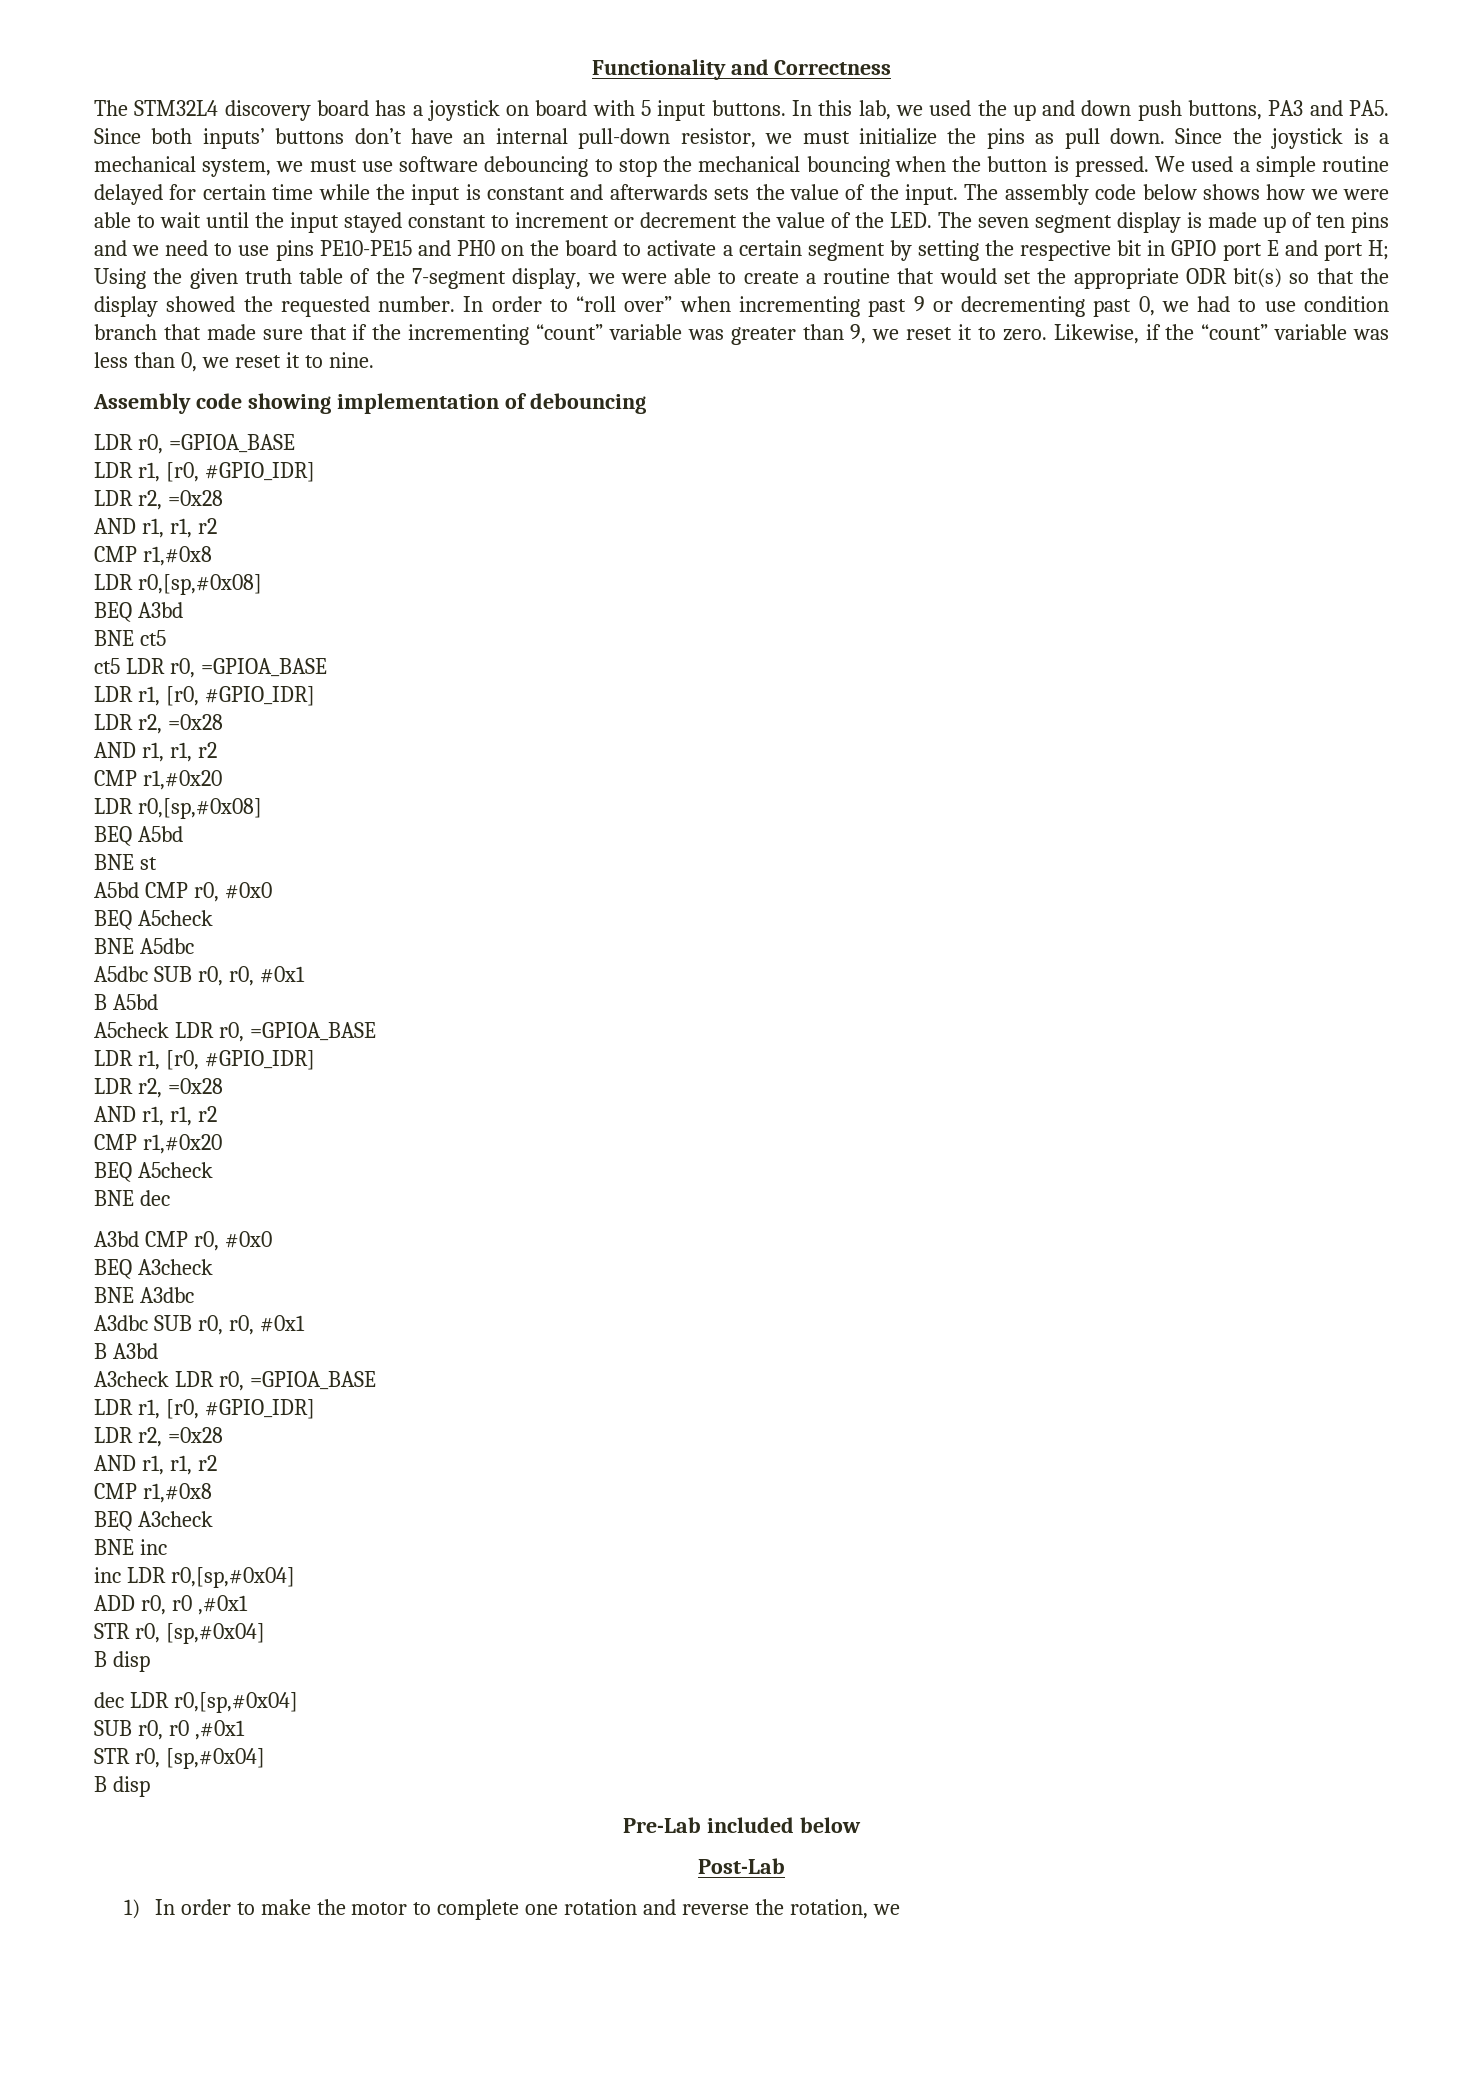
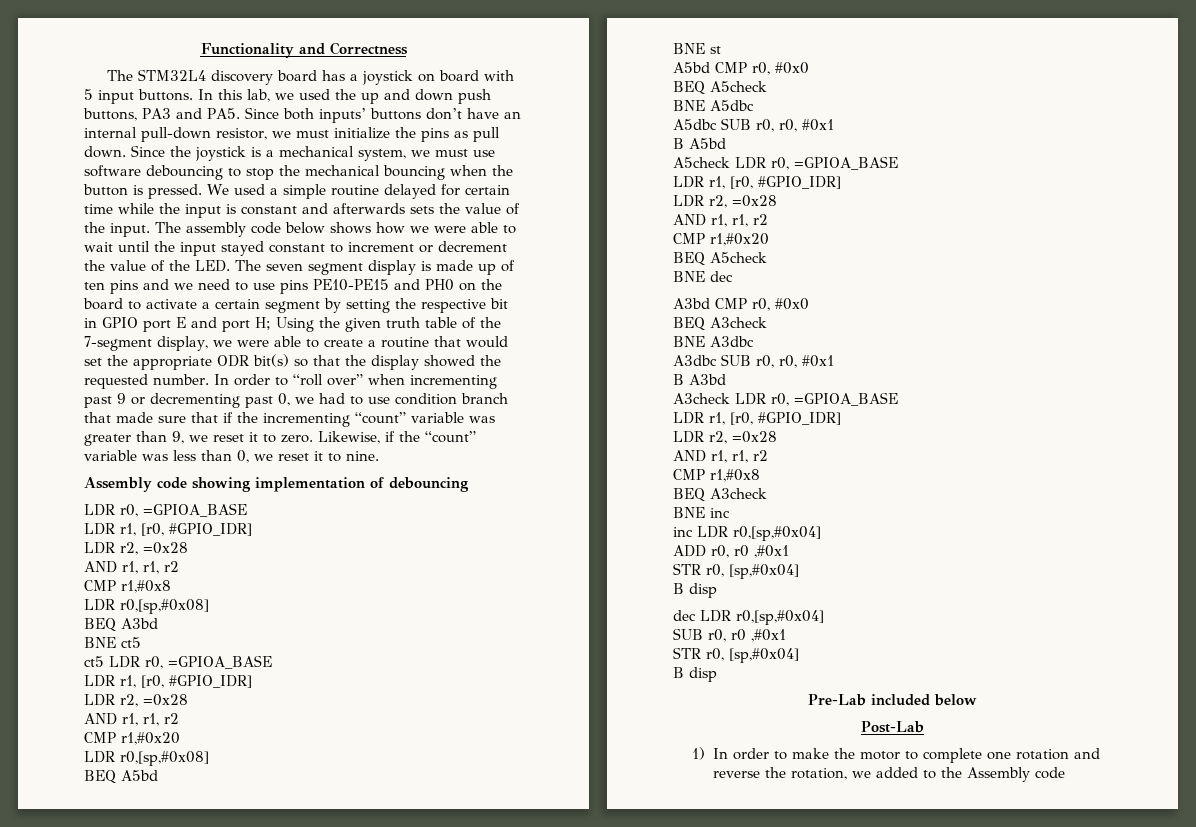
- 1) In order to make the motor to complete one rotation and reverse the rotation, we
+ 1) In order to make the motor to complete one rotation and reverse the rotation, we added to the Assembly code

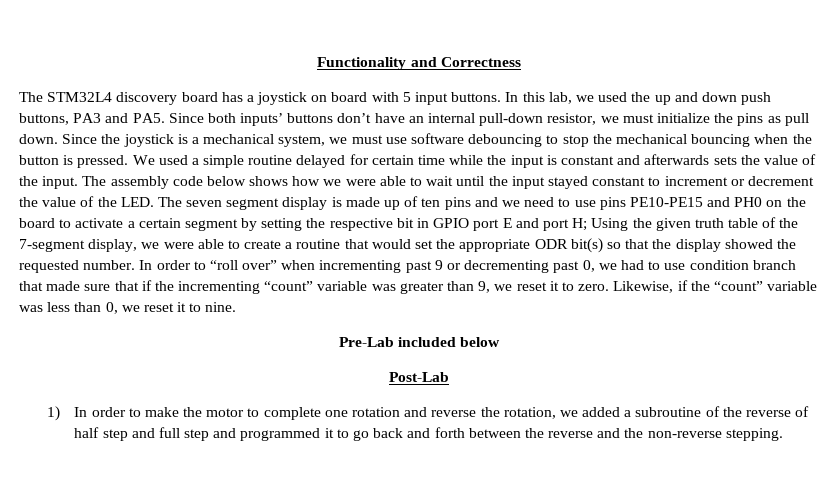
- Assembly code showing implementation of debouncing
- LDR r0, =GPIOA_BASE
- LDR r1, [r0, #GPIO_IDR]
- LDR r2, =0x28
- AND r1, r1, r2
- CMP r1,#0x8
- LDR r0,[sp,#0x08]
- BEQ A3bd
- BNE ct5
- ct5 LDR r0, =GPIOA_BASE
- LDR r1, [r0, #GPIO_IDR]
- LDR r2, =0x28
- AND r1, r1, r2
- CMP r1,#0x20
- LDR r0,[sp,#0x08]
- BEQ A5bd
- BNE st
- A5bd CMP r0, #0x0
- BEQ A5check
- BNE A5dbc
- A5dbc SUB r0, r0, #0x1
- B A5bd
- A5check LDR r0, =GPIOA_BASE
- LDR r1, [r0, #GPIO_IDR]
- LDR r2, =0x28
- AND r1, r1, r2
- CMP r1,#0x20
- BEQ A5check
- BNE dec
- A3bd CMP r0, #0x0
- BEQ A3check
- BNE A3dbc
- A3dbc SUB r0, r0, #0x1
- B A3bd
- A3check LDR r0, =GPIOA_BASE
- LDR r1, [r0, #GPIO_IDR]
- LDR r2, =0x28
- AND r1, r1, r2
- CMP r1,#0x8
- BEQ A3check
- BNE inc
- inc LDR r0,[sp,#0x04]
- ADD r0, r0 ,#0x1
- STR r0, [sp,#0x04]
- B disp
- dec LDR r0,[sp,#0x04]
- SUB r0, r0 ,#0x1
- STR r0, [sp,#0x04]
- B disp
- 1) In order to make the motor to complete one rotation and reverse the rotation, we added to the Assembly code
+ 1) In order to make the motor to complete one rotation and reverse the rotation, we added a subroutine of the reverse of half step and full step and programmed it to go back and forth between the reverse and the non-reverse stepping.

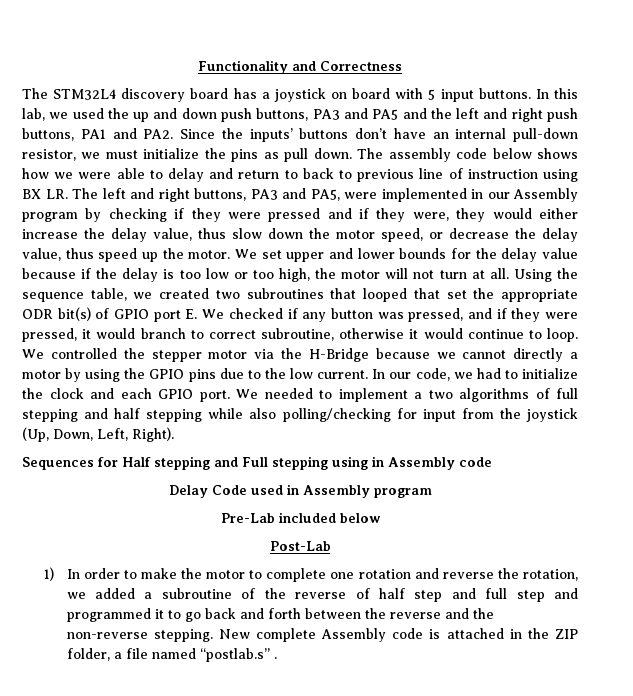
- In this lab, we used the up and down push buttons, PA3 and PA5. Since both inputs’ buttons don’t have an internal pull-down resistor, we must initialize the pins as pull down.
+ In this lab, we used the up and down push buttons, PA3 and PA5 and the left and right push buttons, PA1 and PA2. Since the inputs’ buttons don’t have an internal pull-down resistor, we must initialize the pins as pull down.
- Since the joystick is a mechanical system, we must use software debouncing to stop the mechanical bouncing when the button is pressed. We used a simple routine delayed for certain time while the input is constant and afterwards sets the value of the input.
- The assembly code below shows how we were able to wait until the input stayed constant to increment or decrement the value of the LED. The seven segment display is made up of ten pins and we need to use pins PE10-PE15 and PH0 on the board to activate a certain segment by setting the respective bit in GPIO port E and port H; Using the given truth table of the 7-segment display, we were able to create a routine that would set the appropriate ODR bit(s) so that the display showed the requested number. In order to “roll over” when incrementing past 9 or decrementing past 0, we had to use condition branch that made sure that if the incrementing “count” variable was greater than 9, we reset it to zero. Likewise, if the “count” variable was less than 0, we reset it to nine.
+ The assembly code below shows how we were able to delay and return to back to previous line of instruction using BX LR. The left and right buttons, PA3 and PA5, were implemented in our Assembly program by checking if they were pressed and if they were, they would either increase the delay value, thus slow down the motor speed, or decrease the delay value, thus speed up the motor. We set upper and lower bounds for the delay value because if the delay is too low or too high, the motor will not turn at all. Using the sequence table, we created two subroutines that looped that set the appropriate ODR bit(s) of GPIO port E. We checked if any button was pressed, and if they were pressed, it would branch to correct subroutine, otherwise it would continue to loop. We controlled the stepper motor via the H-Bridge because we cannot directly a motor by using the GPIO pins due to the low current. In our code, we had to initialize the clock and each GPIO port. We needed to implement a two algorithms of full stepping and half stepping while also polling/checking for input from the joystick (Up, Down, Left, Right).
+ Sequences for Half stepping and Full stepping using in Assembly code
+ Delay Code used in Assembly program
+ New complete Assembly code is attached in the ZIP folder, a file named “postlab.s” .

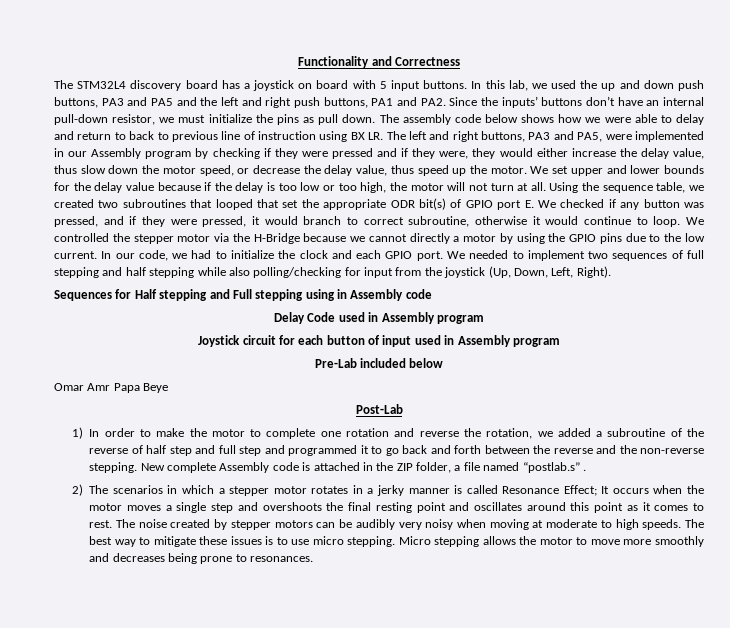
- We needed to implement a two algorithms of full stepping and half stepping while also polling/checking for input from the joystick (Up, Down, Left, Right).
+ We needed to implement two sequences of full stepping and half stepping while also polling/checking for input from the joystick (Up, Down, Left, Right).
+ Joystick circuit for each button of input used in Assembly program
+ Omar Amr Papa Beye
+ 2) The scenarios in which a stepper motor rotates in a jerky manner is called Resonance Effect; It occurs when the motor moves a single step and overshoots the final resting point and oscillates around this point as it comes to rest. The noise created by stepper motors can be audibly very noisy when moving at moderate to high speeds. The best way to mitigate these issues is to use micro stepping. Micro stepping allows the motor to move more smoothly and decreases being prone to resonances.

